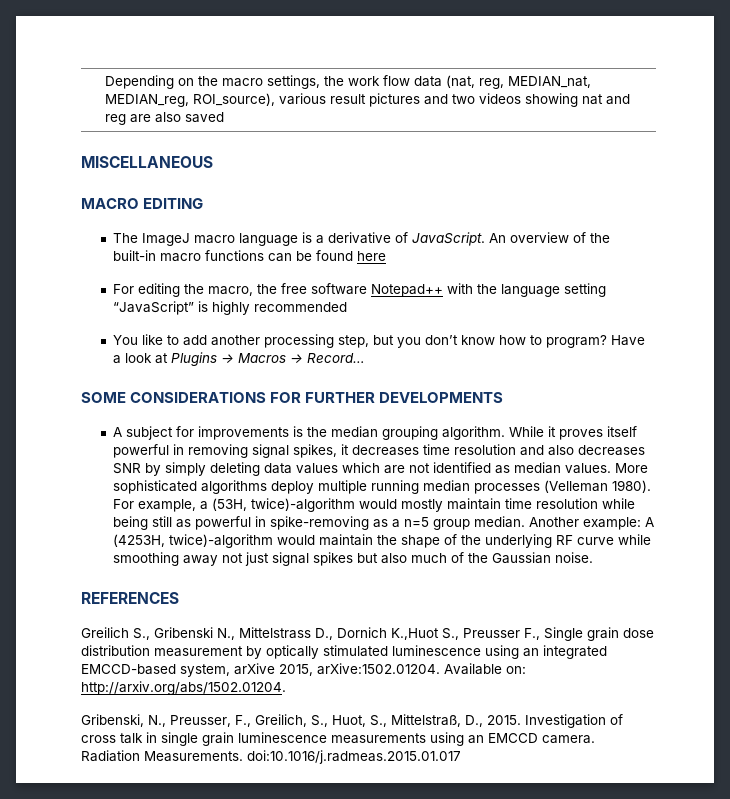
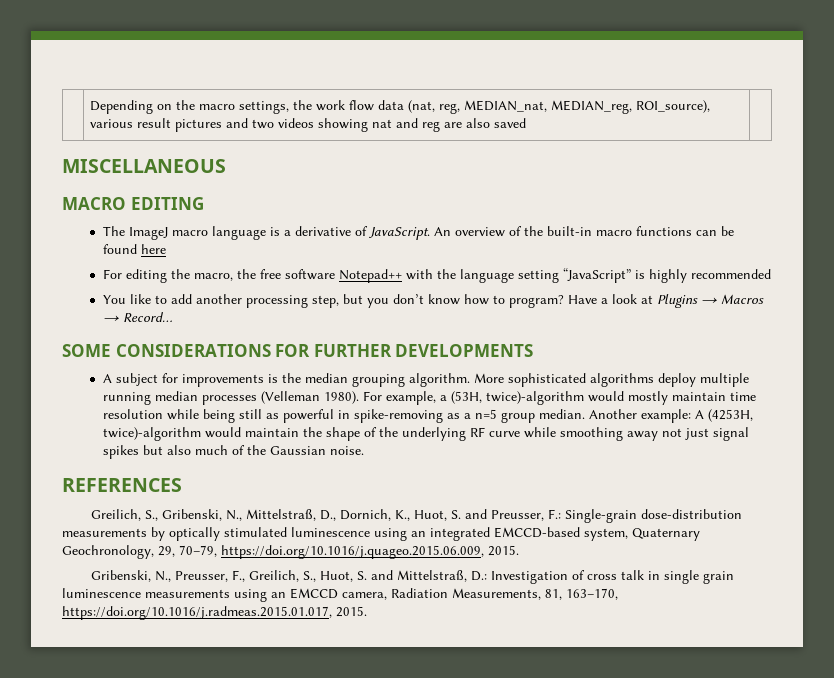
- While it proves itself powerful in removing signal spikes, it decreases time resolution and also decreases SNR by simply deleting data values which are not identified as median values.
- Greilich S., Gribenski N., Mittelstrass D., Dornich K.,Huot S., Preusser F., Single grain dose distribution measurement by optically stimulated luminescence using an integrated EMCCD-based system, arXive 2015, arXive:1502.01204. Available on: http://arxiv.org/abs/1502.01204.
+ Greilich, S., Gribenski, N., Mittelstraß, D., Dornich, K., Huot, S. and Preusser, F.: Single-grain dose-distribution measurements by optically stimulated luminescence using an integrated EMCCD-based system, Quaternary Geochronology, 29, 70–79, https://doi.org/10.1016/j.quageo.2015.06.009, 2015.
- Gribenski, N., Preusser, F., Greilich, S., Huot, S., Mittelstraß, D., 2015. Investigation of cross talk in single grain luminescence measurements using an EMCCD camera. Radiation Measurements. doi:10.1016/j.radmeas.2015.01.017
+ Gribenski, N., Preusser, F., Greilich, S., Huot, S. and Mittelstraß, D.: Investigation of cross talk in single grain luminescence measurements using an EMCCD camera, Radiation Measurements, 81, 163–170, https://doi.org/10.1016/j.radmeas.2015.01.017, 2015.

